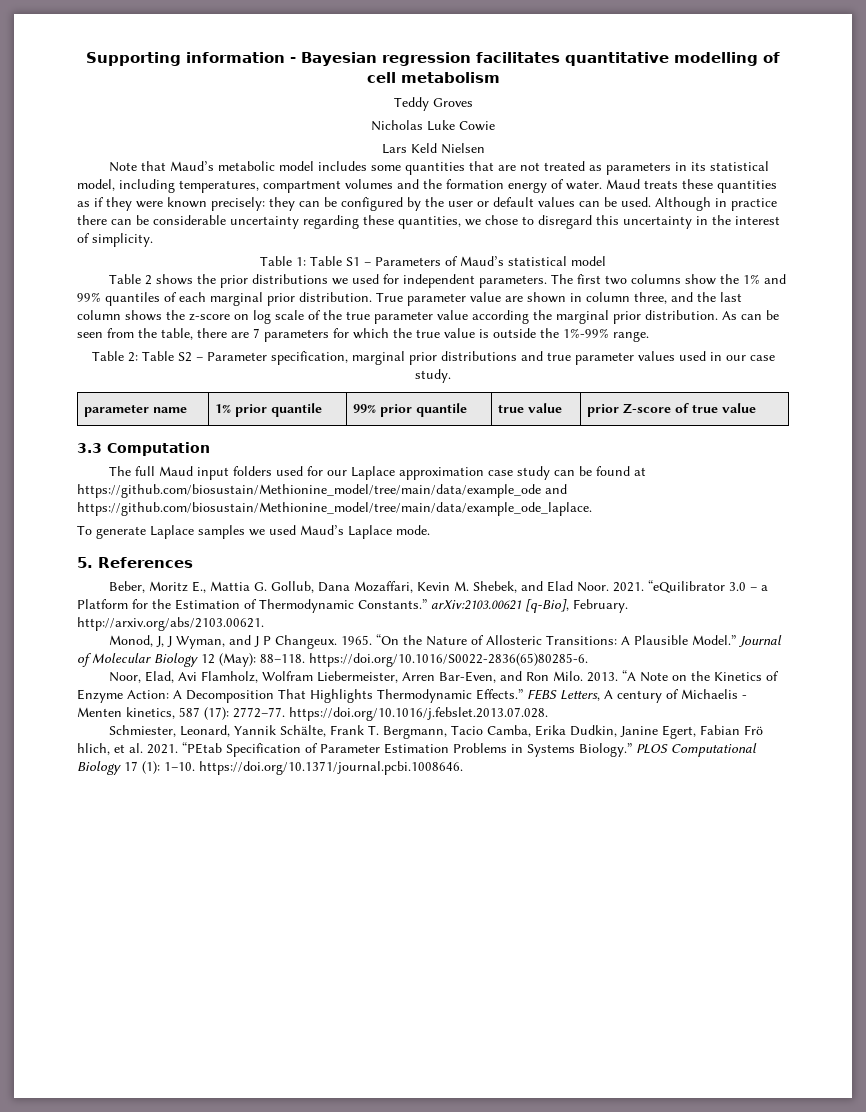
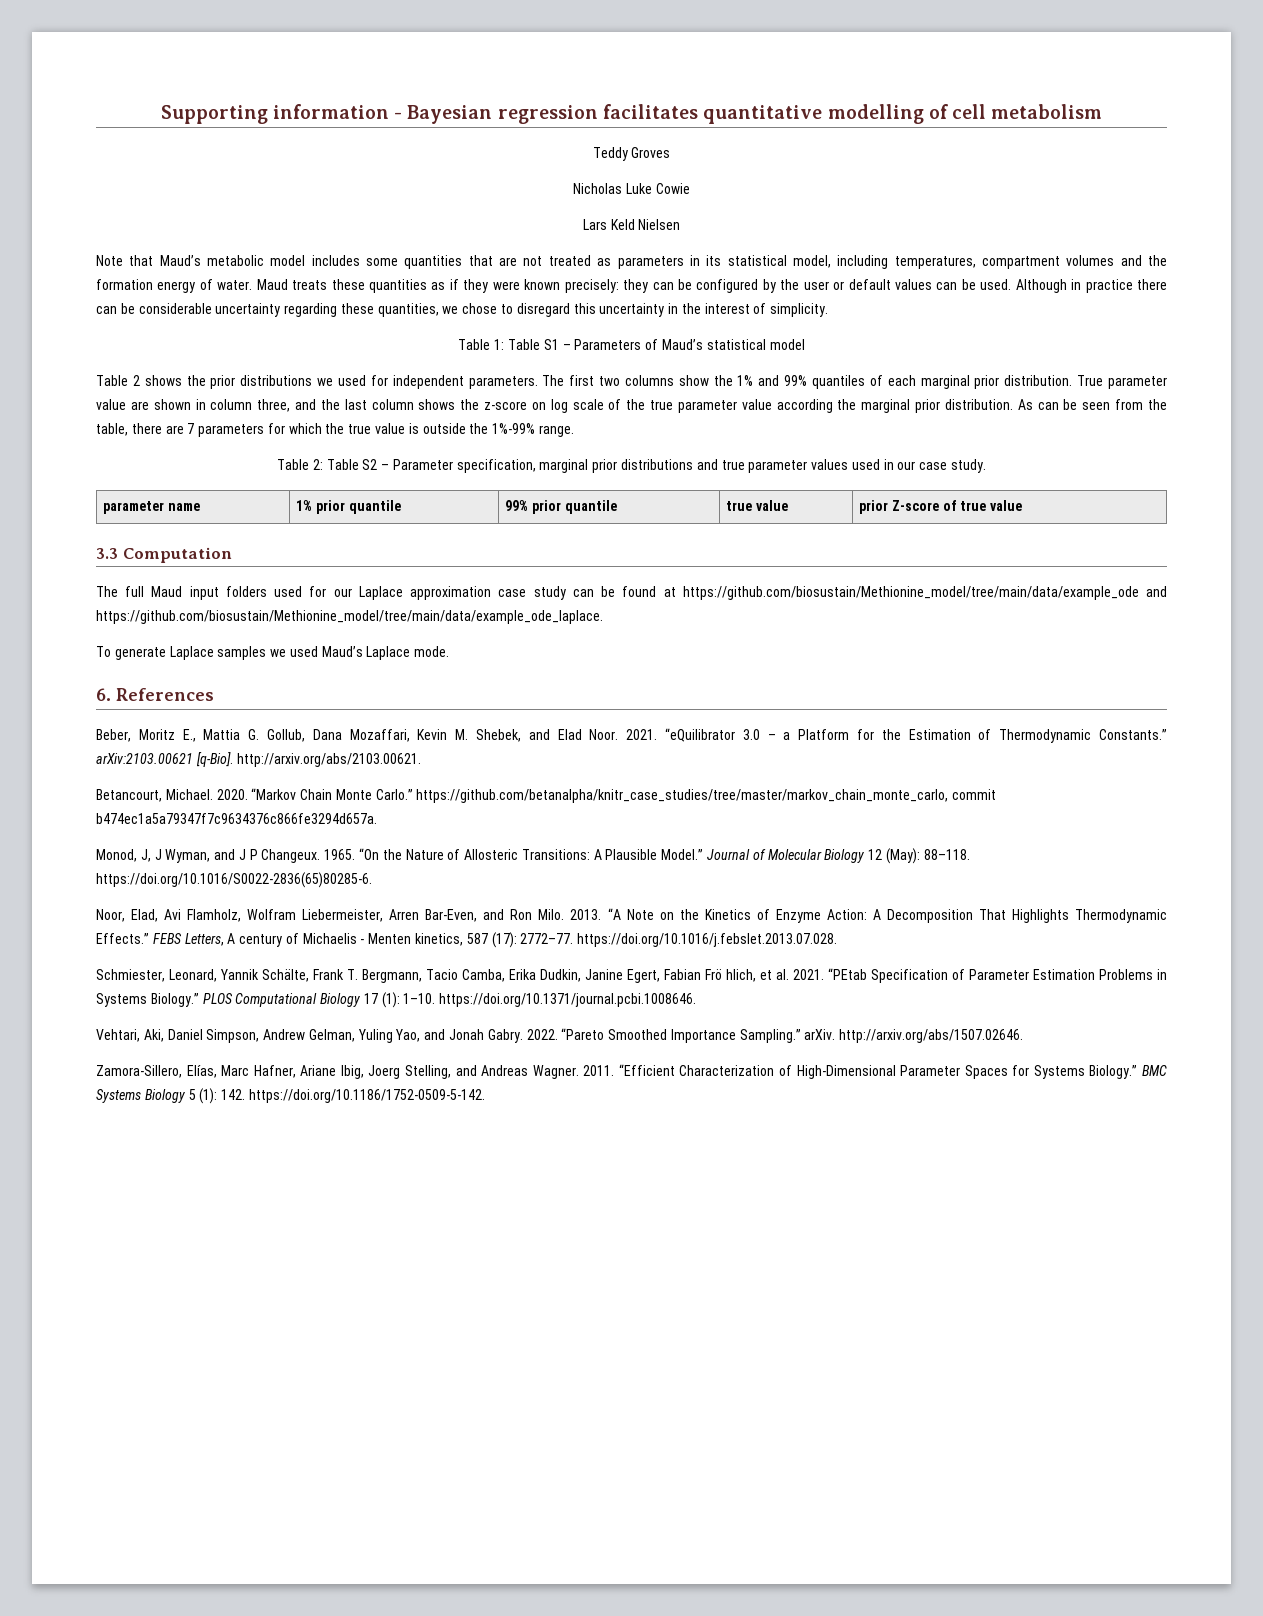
- 5. References
+ 6. References
- “eQuilibrator 3.0 – a Platform for the Estimation of Thermodynamic Constants.” arXiv:2103.00621 [q-Bio], February. http://arxiv.org/abs/2103.00621.
+ “eQuilibrator 3.0 – a Platform for the Estimation of Thermodynamic Constants.” arXiv:2103.00621 [q-Bio]. http://arxiv.org/abs/2103.00621.
+ Betancourt, Michael. 2020. “Markov Chain Monte Carlo.” https://github.com/betanalpha/knitr_case_studies/tree/master/markov_chain_monte_carlo, commit b474ec1a5a79347f7c9634376c866fe3294d657a.
+ Vehtari, Aki, Daniel Simpson, Andrew Gelman, Yuling Yao, and Jonah Gabry. 2022. “Pareto Smoothed Importance Sampling.” arXiv. http://arxiv.org/abs/1507.02646.
+ Zamora-Sillero, Elías, Marc Hafner, Ariane Ibig, Joerg Stelling, and Andreas Wagner. 2011. “Efficient Characterization of High-Dimensional Parameter Spaces for Systems Biology.” BMC Systems Biology 5 (1): 142. https://doi.org/10.1186/1752-0509-5-142.

